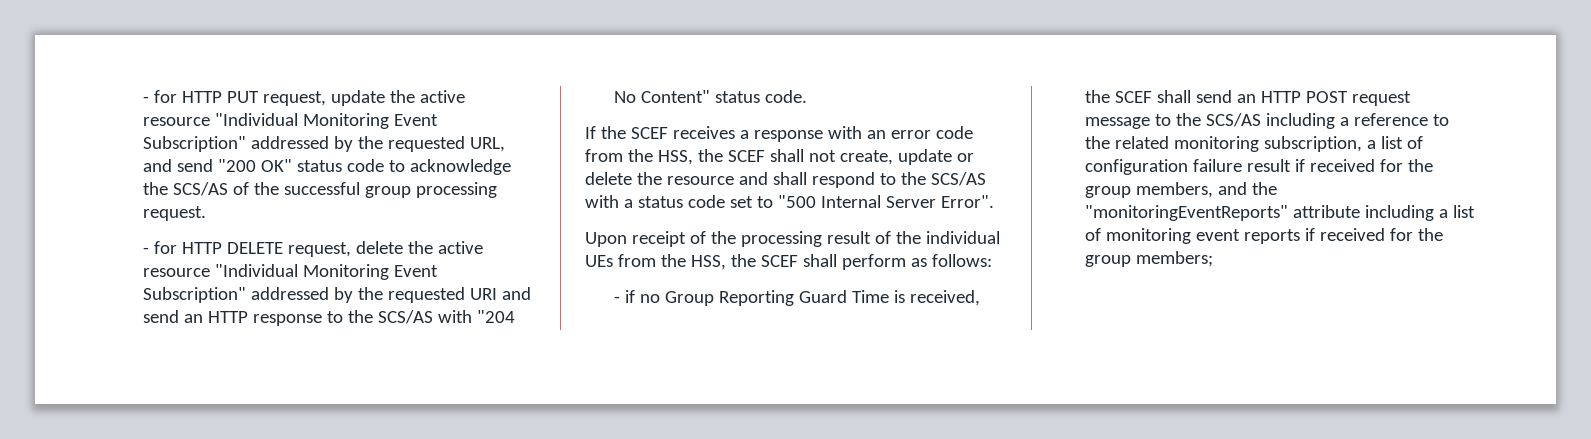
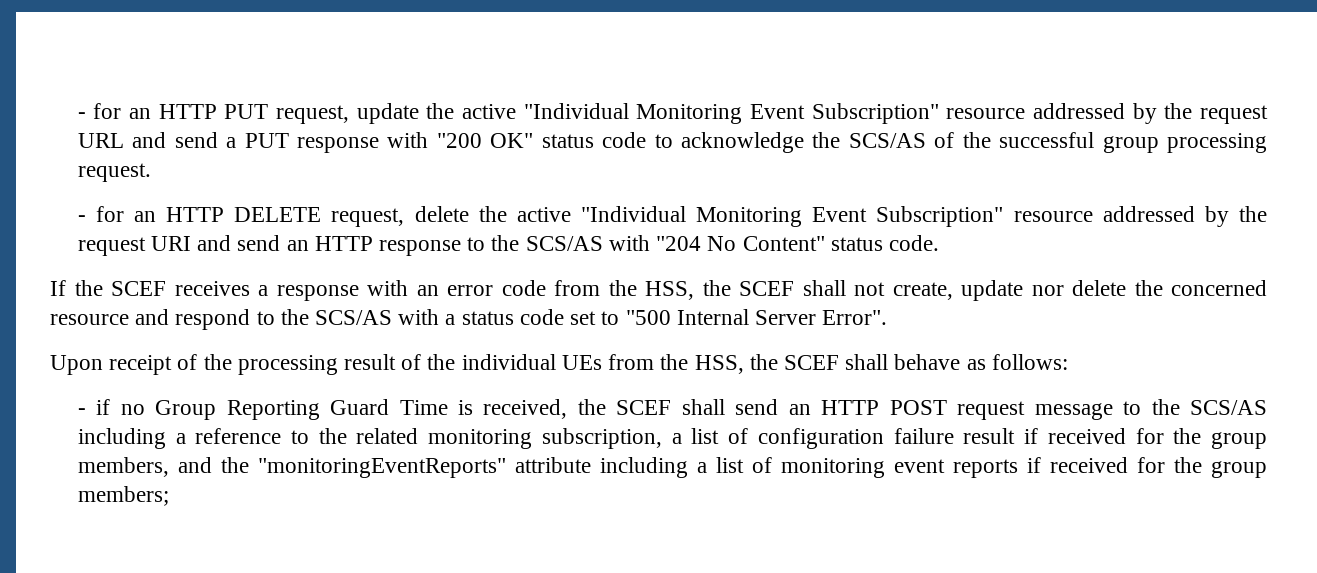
- - for HTTP PUT request, update the active resource "Individual Monitoring Event Subscription" addressed by the requested URL, and send "200 OK" status code to acknowledge the SCS/AS of the successful group processing request.
+ - for an HTTP PUT request, update the active "Individual Monitoring Event Subscription" resource addressed by the request URL and send a PUT response with "200 OK" status code to acknowledge the SCS/AS of the successful group processing request.
- - for HTTP DELETE request, delete the active resource "Individual Monitoring Event Subscription" addressed by the requested URI and send an HTTP response to the SCS/AS with "204 No Content" status code.
+ - for an HTTP DELETE request, delete the active "Individual Monitoring Event Subscription" resource addressed by the request URI and send an HTTP response to the SCS/AS with "204 No Content" status code.
- If the SCEF receives a response with an error code from the HSS, the SCEF shall not create, update or delete the resource and shall respond to the SCS/AS with a status code set to "500 Internal Server Error".
+ If the SCEF receives a response with an error code from the HSS, the SCEF shall not create, update nor delete the concerned resource and respond to the SCS/AS with a status code set to "500 Internal Server Error".
- Upon receipt of the processing result of the individual UEs from the HSS, the SCEF shall perform as follows:
+ Upon receipt of the processing result of the individual UEs from the HSS, the SCEF shall behave as follows:

